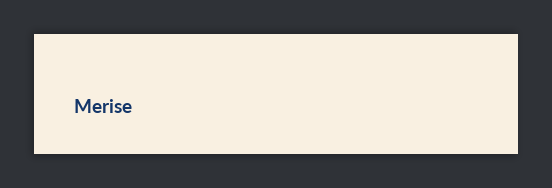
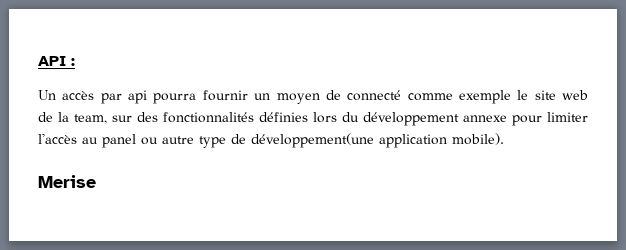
+ API :
+ Un accès par api pourra fournir un moyen de connecté comme exemple le site web de la team, sur des fonctionnalités définies lors du développement annexe pour limiter l'accès au panel ou autre type de développement(une application mobile).

